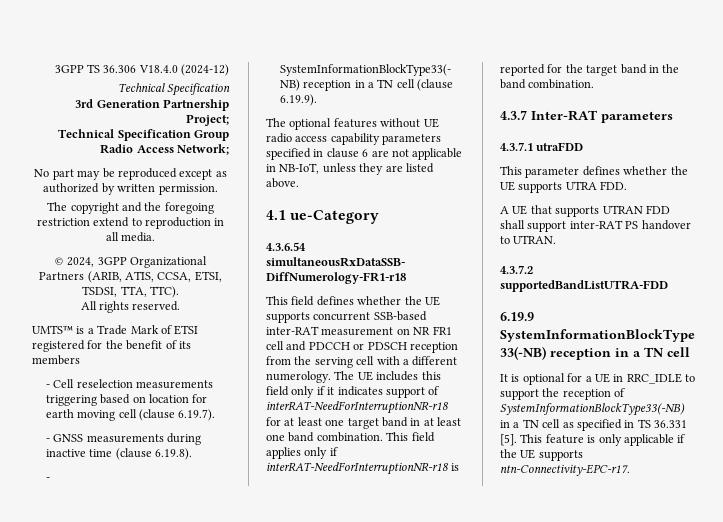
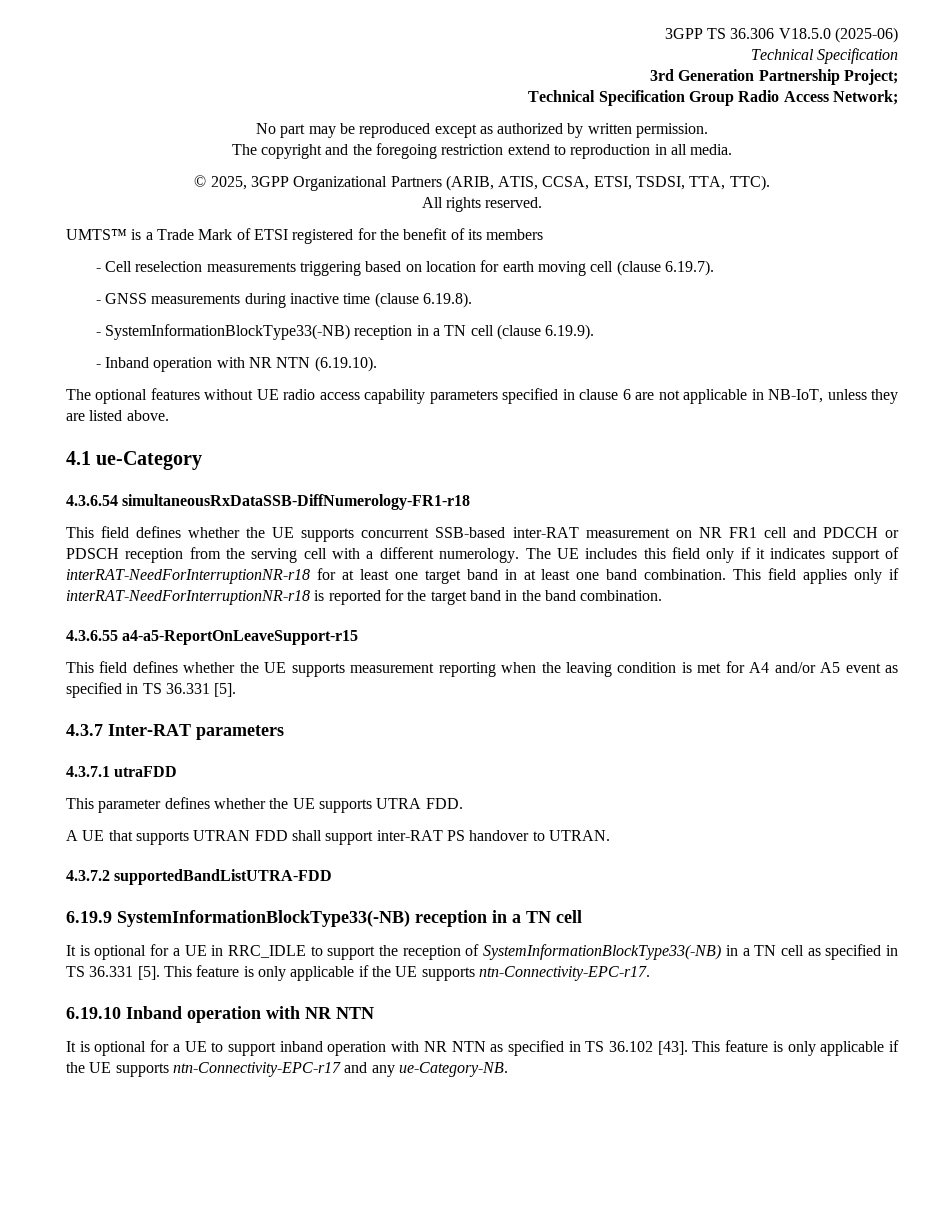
- 3GPP TS 36.306 V18.4.0 (2024-12)
+ 3GPP TS 36.306 V18.5.0 (2025-06)
- © 2024, 3GPP Organizational Partners (ARIB, ATIS, CCSA, ETSI, TSDSI, TTA, TTC).
+ © 2025, 3GPP Organizational Partners (ARIB, ATIS, CCSA, ETSI, TSDSI, TTA, TTC).
+ - Inband operation with NR NTN (6.19.10).
+ 4.3.6.55 a4-a5-ReportOnLeaveSupport-r15
+ This field defines whether the UE supports measurement reporting when the leaving condition is met for A4 and/or A5 event as specified in TS 36.331 [5].
+ 6.19.10 Inband operation with NR NTN
+ It is optional for a UE to support inband operation with NR NTN as specified in TS 36.102 [43]. This feature is only applicable if the UE supports ntn-Connectivity-EPC-r17 and any ue-Category-NB.

